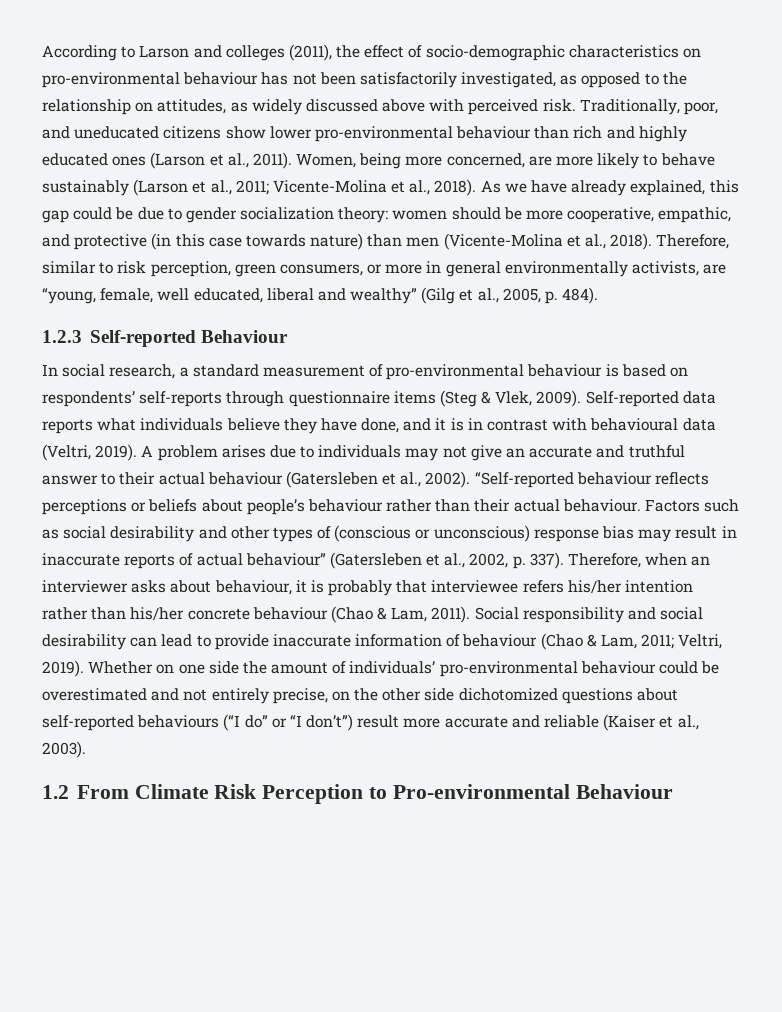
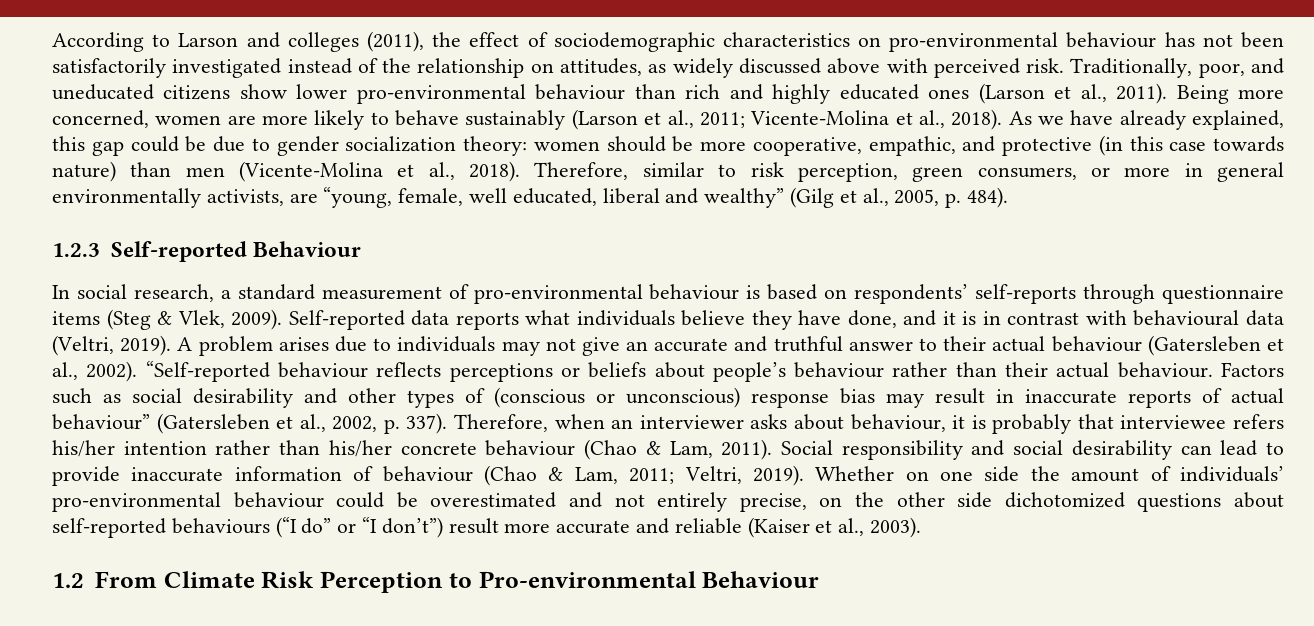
- According to Larson and colleges (2011), the effect of socio-demographic characteristics on pro-environmental behaviour has not been satisfactorily investigated, as opposed to the relationship on attitudes, as widely discussed above with perceived risk.
+ According to Larson and colleges (2011), the effect of sociodemographic characteristics on pro-environmental behaviour has not been satisfactorily investigated instead of the relationship on attitudes, as widely discussed above with perceived risk.
- Women, being more concerned, are more likely to behave sustainably (Larson et al., 2011; Vicente-Molina et al., 2018).
+ Being more concerned, women are more likely to behave sustainably (Larson et al., 2011; Vicente-Molina et al., 2018).

